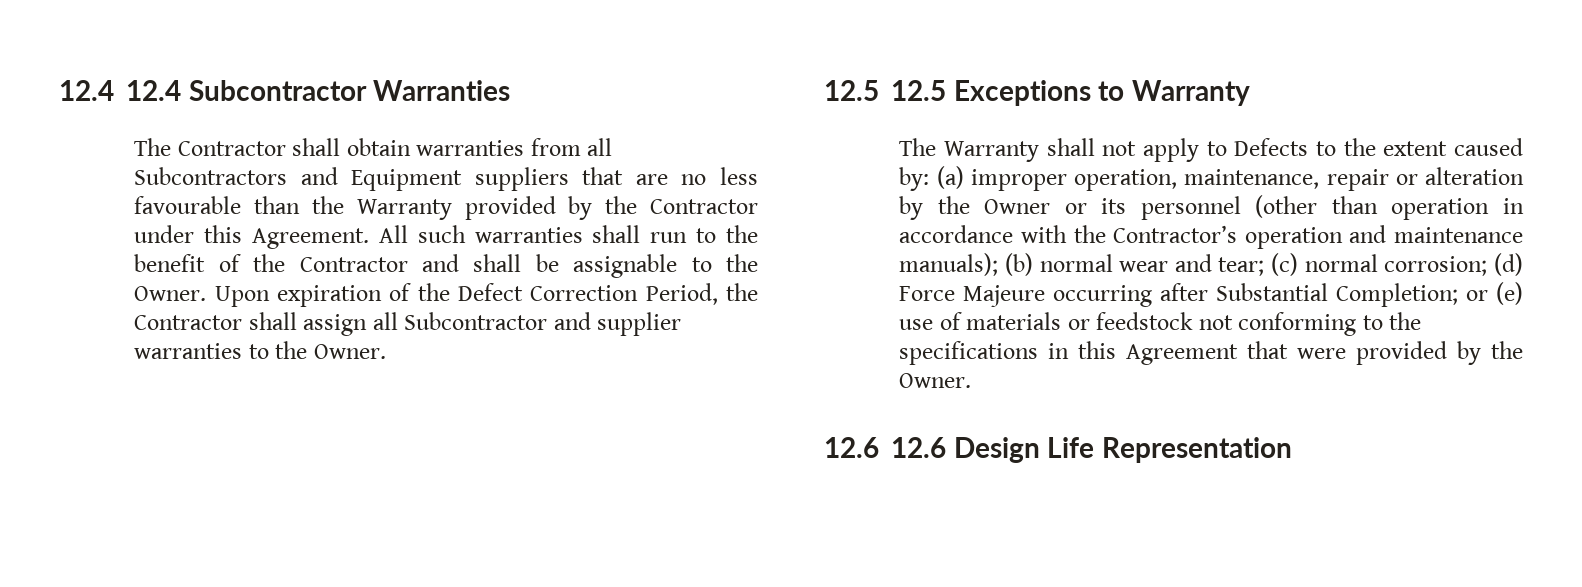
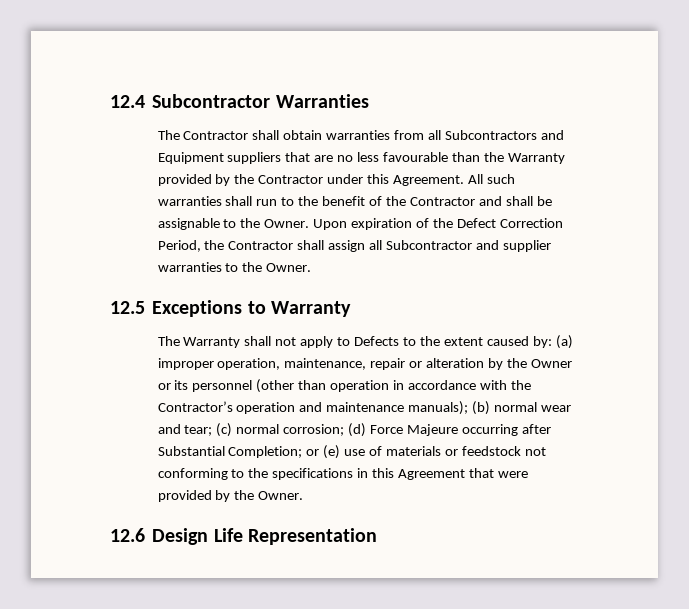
- 12.4 12.4 Subcontractor Warranties
+ 12.4 Subcontractor Warranties
- 12.5 12.5 Exceptions to Warranty
+ 12.5 Exceptions to Warranty
- 12.6 12.6 Design Life Representation
+ 12.6 Design Life Representation

